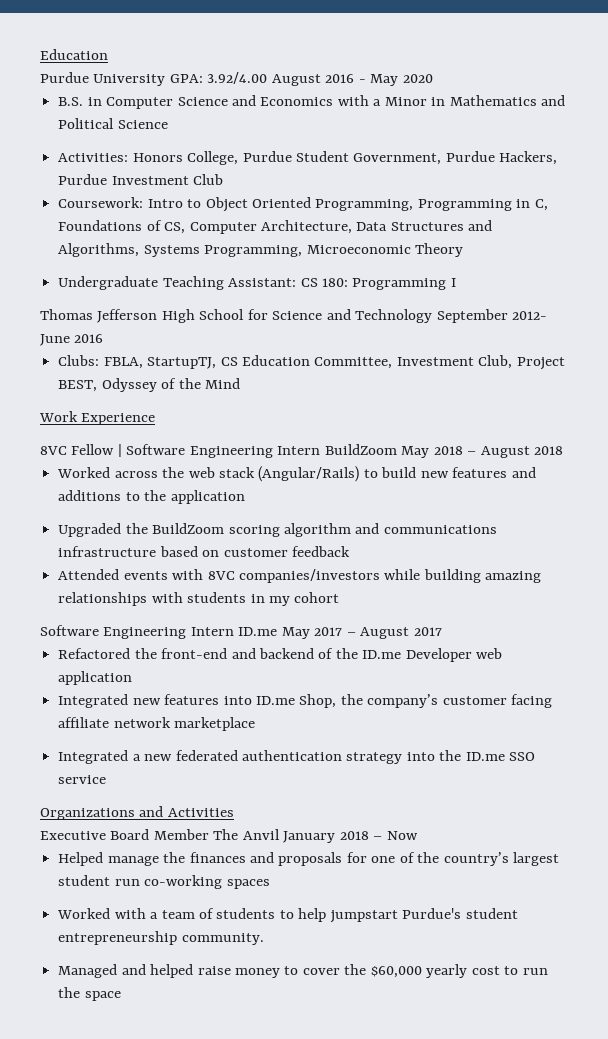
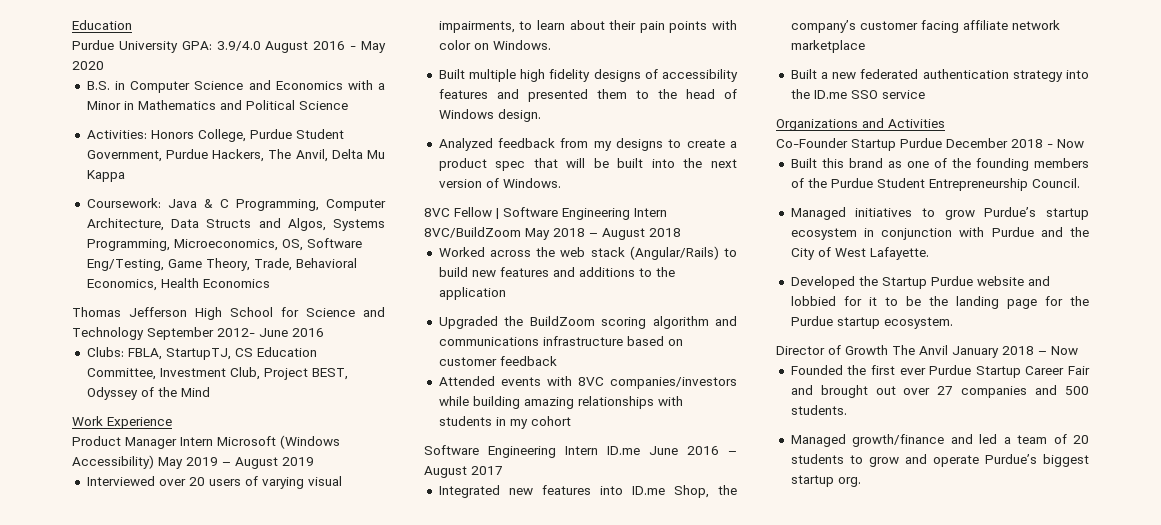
- Purdue University GPA: 3.92/4.00 August 2016 - May 2020
+ Purdue University GPA: 3.9/4.0 August 2016 - May 2020
- Activities: Honors College, Purdue Student Government, Purdue Hackers, Purdue Investment Club
- Coursework: Intro to Object Oriented Programming, Programming in C, Foundations of CS, Computer Architecture, Data Structures and Algorithms, Systems Programming, Microeconomic Theory
- Undergraduate Teaching Assistant: CS 180: Programming I
+ Activities: Honors College, Purdue Student Government, Purdue Hackers, The Anvil, Delta Mu Kappa
+ Coursework: Java & C Programming, Computer Architecture, Data Structs and Algos, Systems Programming, Microeconomics, OS, Software Eng/Testing, Game Theory, Trade, Behavioral Economics, Health Economics
+ Product Manager Intern Microsoft (Windows Accessibility) May 2019 – August 2019
+ Interviewed over 20 users of varying visual impairments, to learn about their pain points with color on Windows.
+ Built multiple high fidelity designs of accessibility features and presented them to the head of Windows design.
+ Analyzed feedback from my designs to create a product spec that will be built into the next version of Windows.
- 8VC Fellow | Software Engineering Intern BuildZoom May 2018 – August 2018
+ 8VC Fellow | Software Engineering Intern 8VC/BuildZoom May 2018 – August 2018
- Software Engineering Intern ID.me May 2017 – August 2017
+ Software Engineering Intern ID.me June 2016 – August 2017
- Refactored the front-end and backend of the ID.me Developer web application
- Integrated a new federated authentication strategy into the ID.me SSO service
+ Built a new federated authentication strategy into the ID.me SSO service
- Executive Board Member The Anvil January 2018 – Now
+ Co-Founder Startup Purdue December 2018 - Now
+ Built this brand as one of the founding members of the Purdue Student Entrepreneurship Council.
+ Managed initiatives to grow Purdue’s startup ecosystem in conjunction with Purdue and the City of West Lafayette.
+ Developed the Startup Purdue website and lobbied for it to be the landing page for the Purdue startup ecosystem.
+ Director of Growth The Anvil January 2018 – Now
- Helped manage the finances and proposals for one of the country’s largest student run co-working spaces
- Worked with a team of students to help jumpstart Purdue's student entrepreneurship community.
- Managed and helped raise money to cover the $60,000 yearly cost to run the space
+ Founded the first ever Purdue Startup Career Fair and brought out over 27 companies and 500 students.
+ Managed growth/finance and led a team of 20 students to grow and operate Purdue’s biggest startup org.

